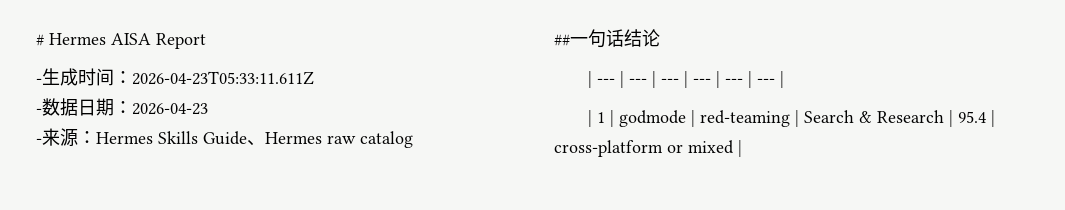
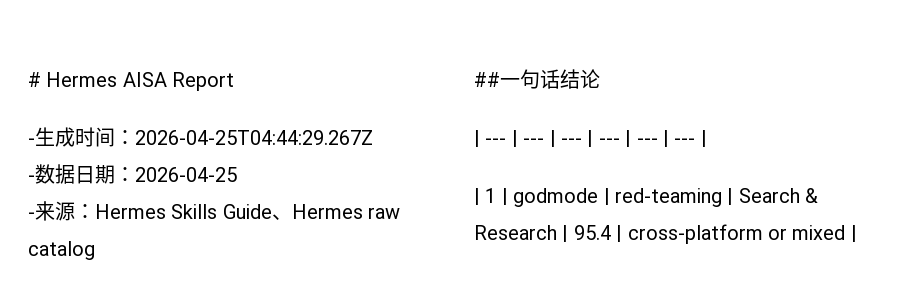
- -生成时间：2026-04-23T05:33:11.611Z
+ -生成时间：2026-04-25T04:44:29.267Z
- -数据日期：2026-04-23
+ -数据日期：2026-04-25

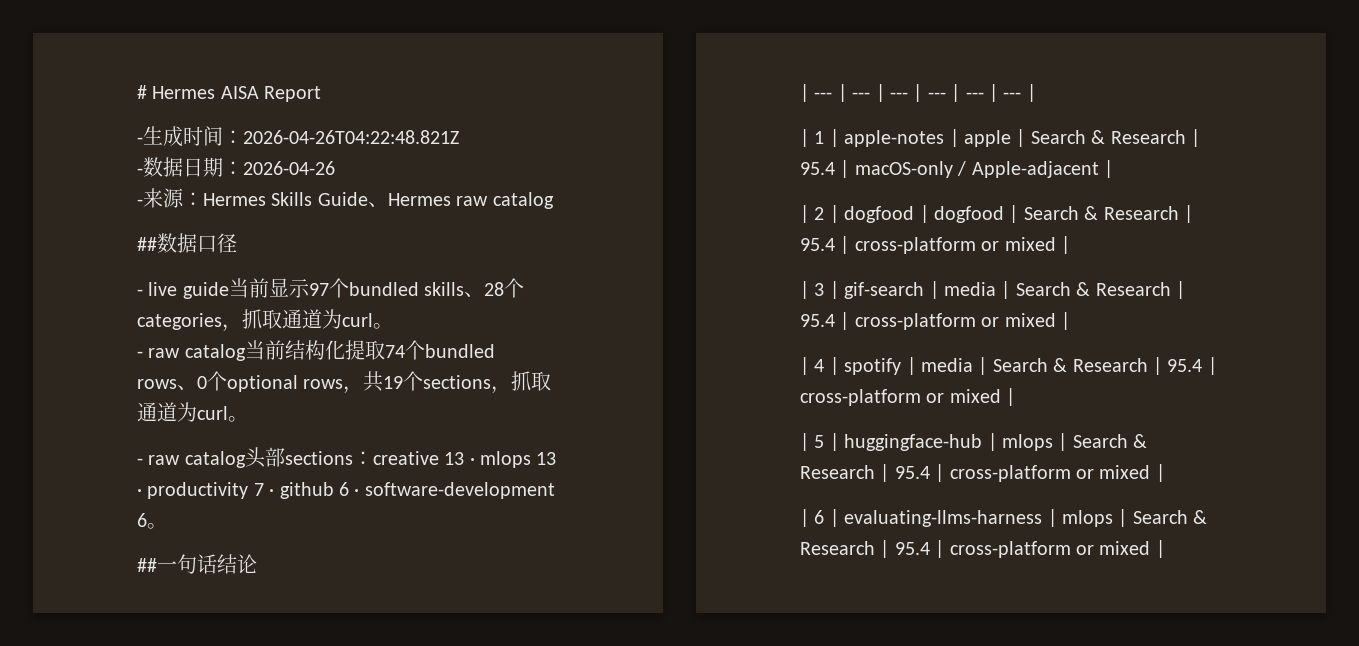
- -生成时间：2026-04-25T04:44:29.267Z
+ -生成时间：2026-04-26T04:22:48.821Z
- -数据日期：2026-04-25
+ -数据日期：2026-04-26
+ ##数据口径
+ - live guide当前显示97个bundled skills、28个categories，抓取通道为curl。
+ - raw catalog当前结构化提取74个bundled rows、0个optional rows，共19个sections，抓取通道为curl。
+ - raw catalog头部sections：creative 13 · mlops 13 · productivity 7 · github 6 · software-development 6。
- | 1 | godmode | red-teaming | Search & Research | 95.4 | cross-platform or mixed |
+ | 1 | apple-notes | apple | Search & Research | 95.4 | macOS-only / Apple-adjacent |
+ | 2 | dogfood | dogfood | Search & Research | 95.4 | cross-platform or mixed |
+ | 3 | gif-search | media | Search & Research | 95.4 | cross-platform or mixed |
+ | 4 | spotify | media | Search & Research | 95.4 | cross-platform or mixed |
+ | 5 | huggingface-hub | mlops | Search & Research | 95.4 | cross-platform or mixed |
+ | 6 | evaluating-llms-harness | mlops | Search & Research | 95.4 | cross-platform or mixed |

